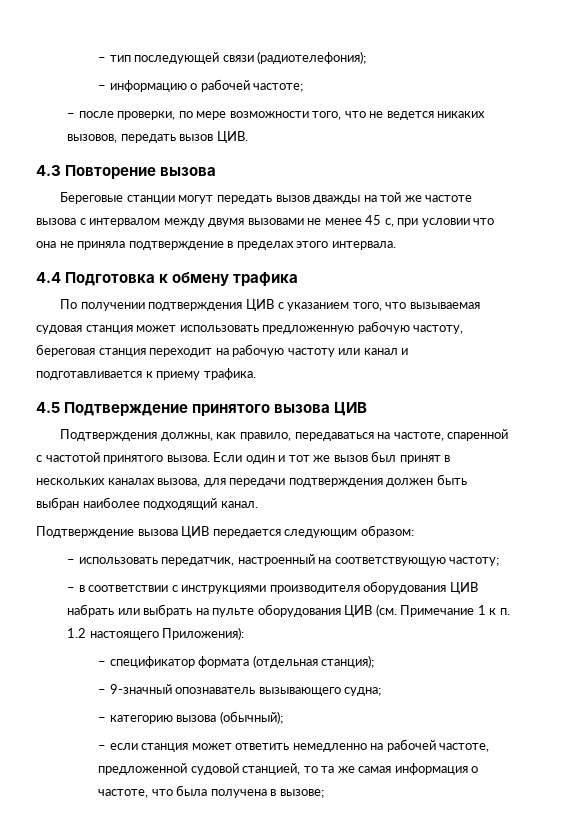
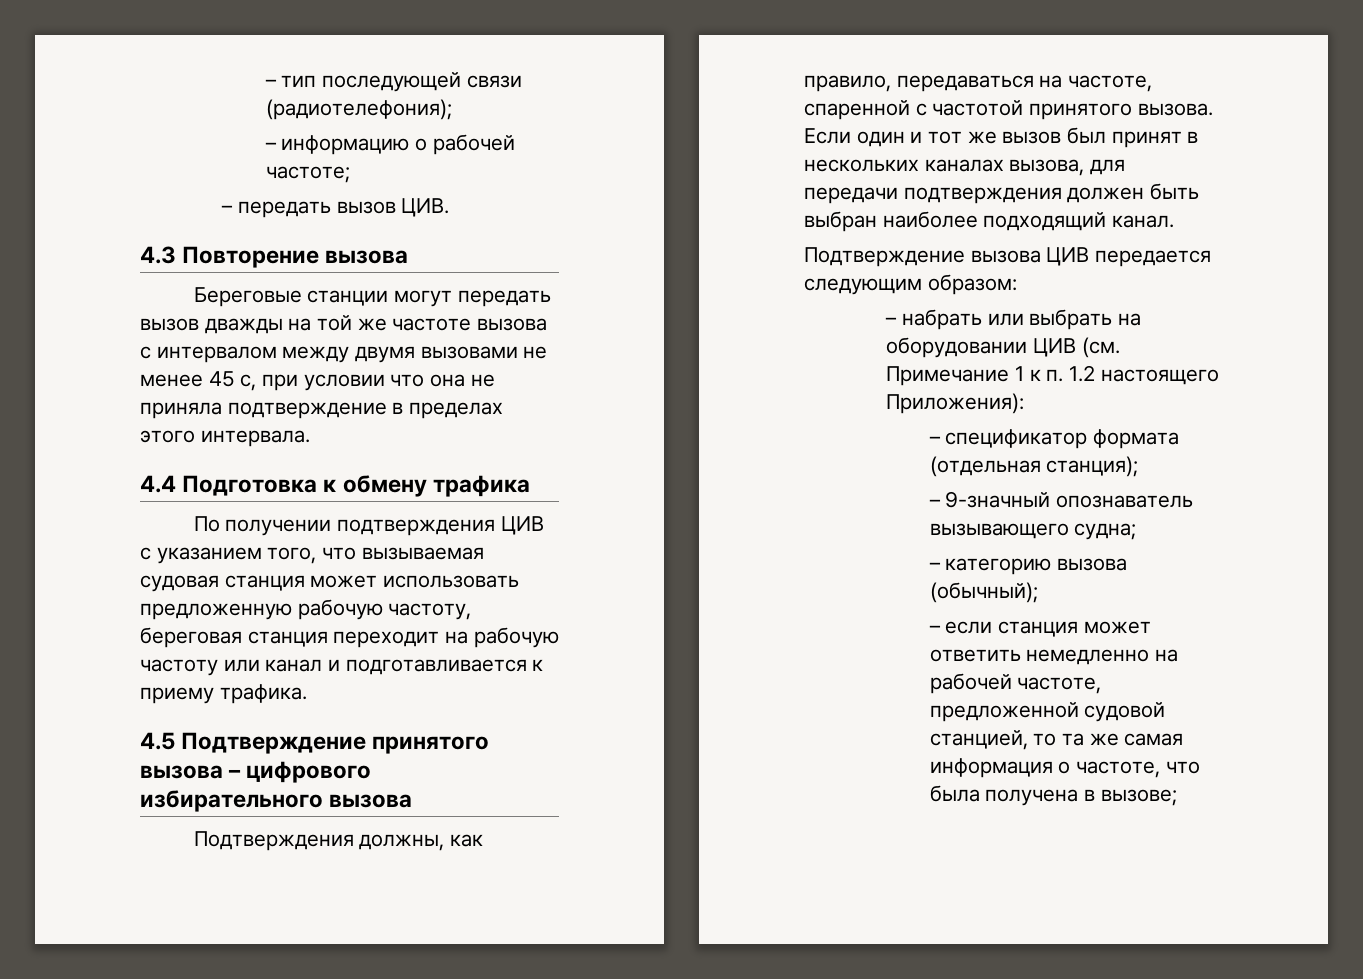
- – после проверки, по мере возможности того, что не ведется никаких вызовов, передать вызов ЦИВ.
+ – передать вызов ЦИВ.
- 4.5 Подтверждение принятого вызова ЦИВ
+ 4.5 Подтверждение принятого вызова – цифрового избирательного вызова
- – использовать передатчик, настроенный на соответствующую частоту;
- – в соответствии с инструкциями производителя оборудования ЦИВ набрать или выбрать на пульте оборудования ЦИВ (см. Примечание 1 к п. 1.2 настоящего Приложения):
+ – набрать или выбрать на оборудовании ЦИВ (см. Примечание 1 к п. 1.2 настоящего Приложения):

